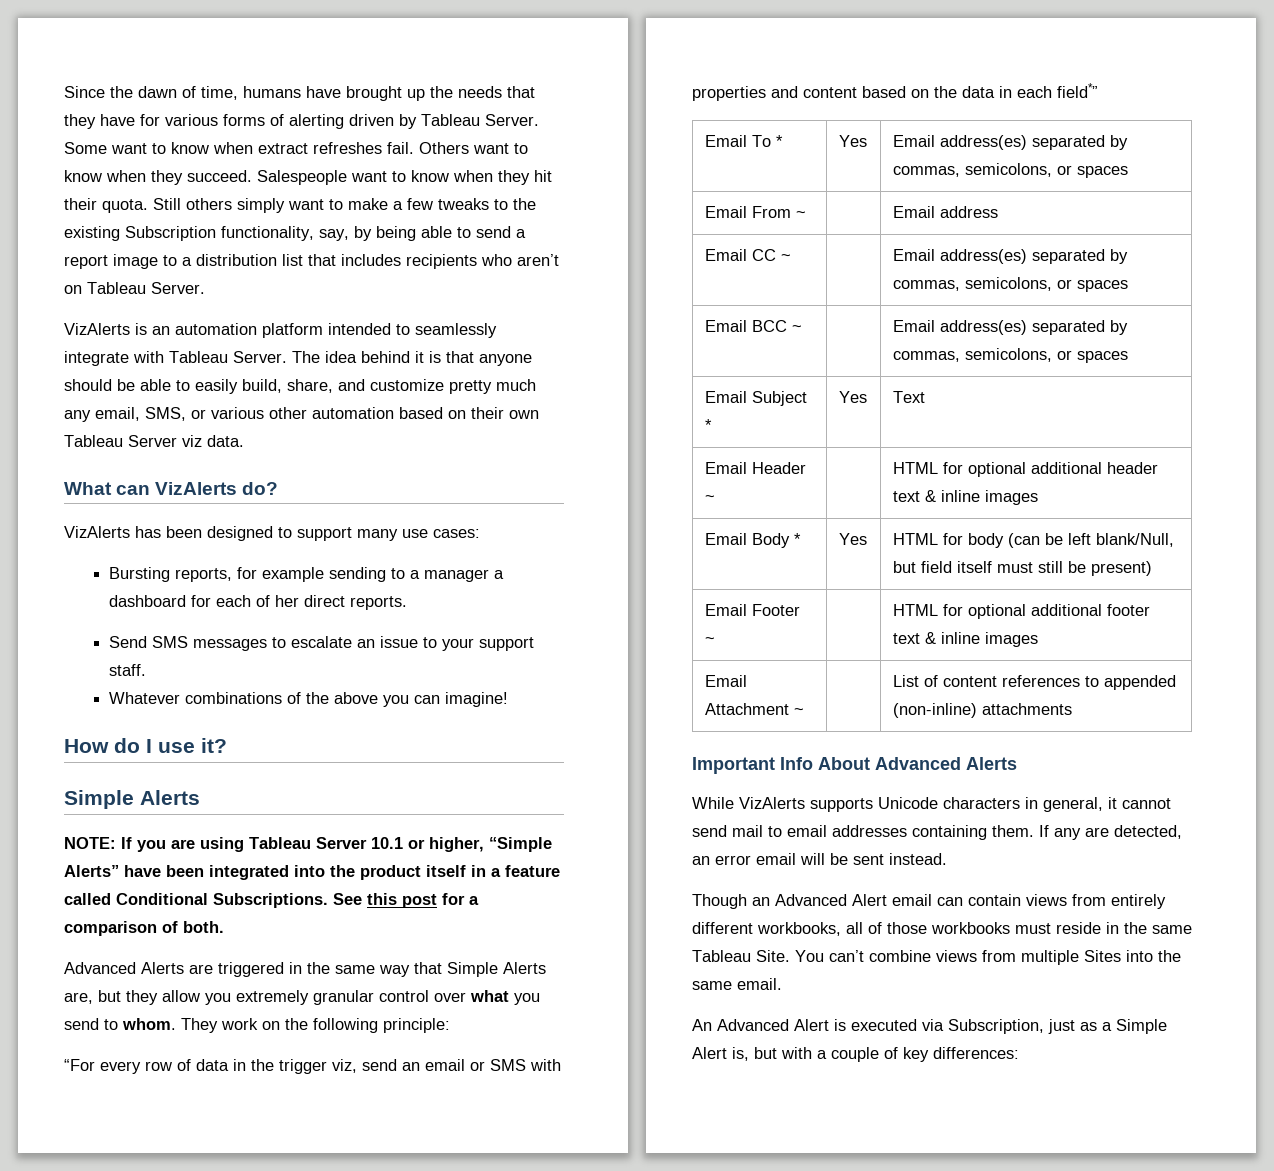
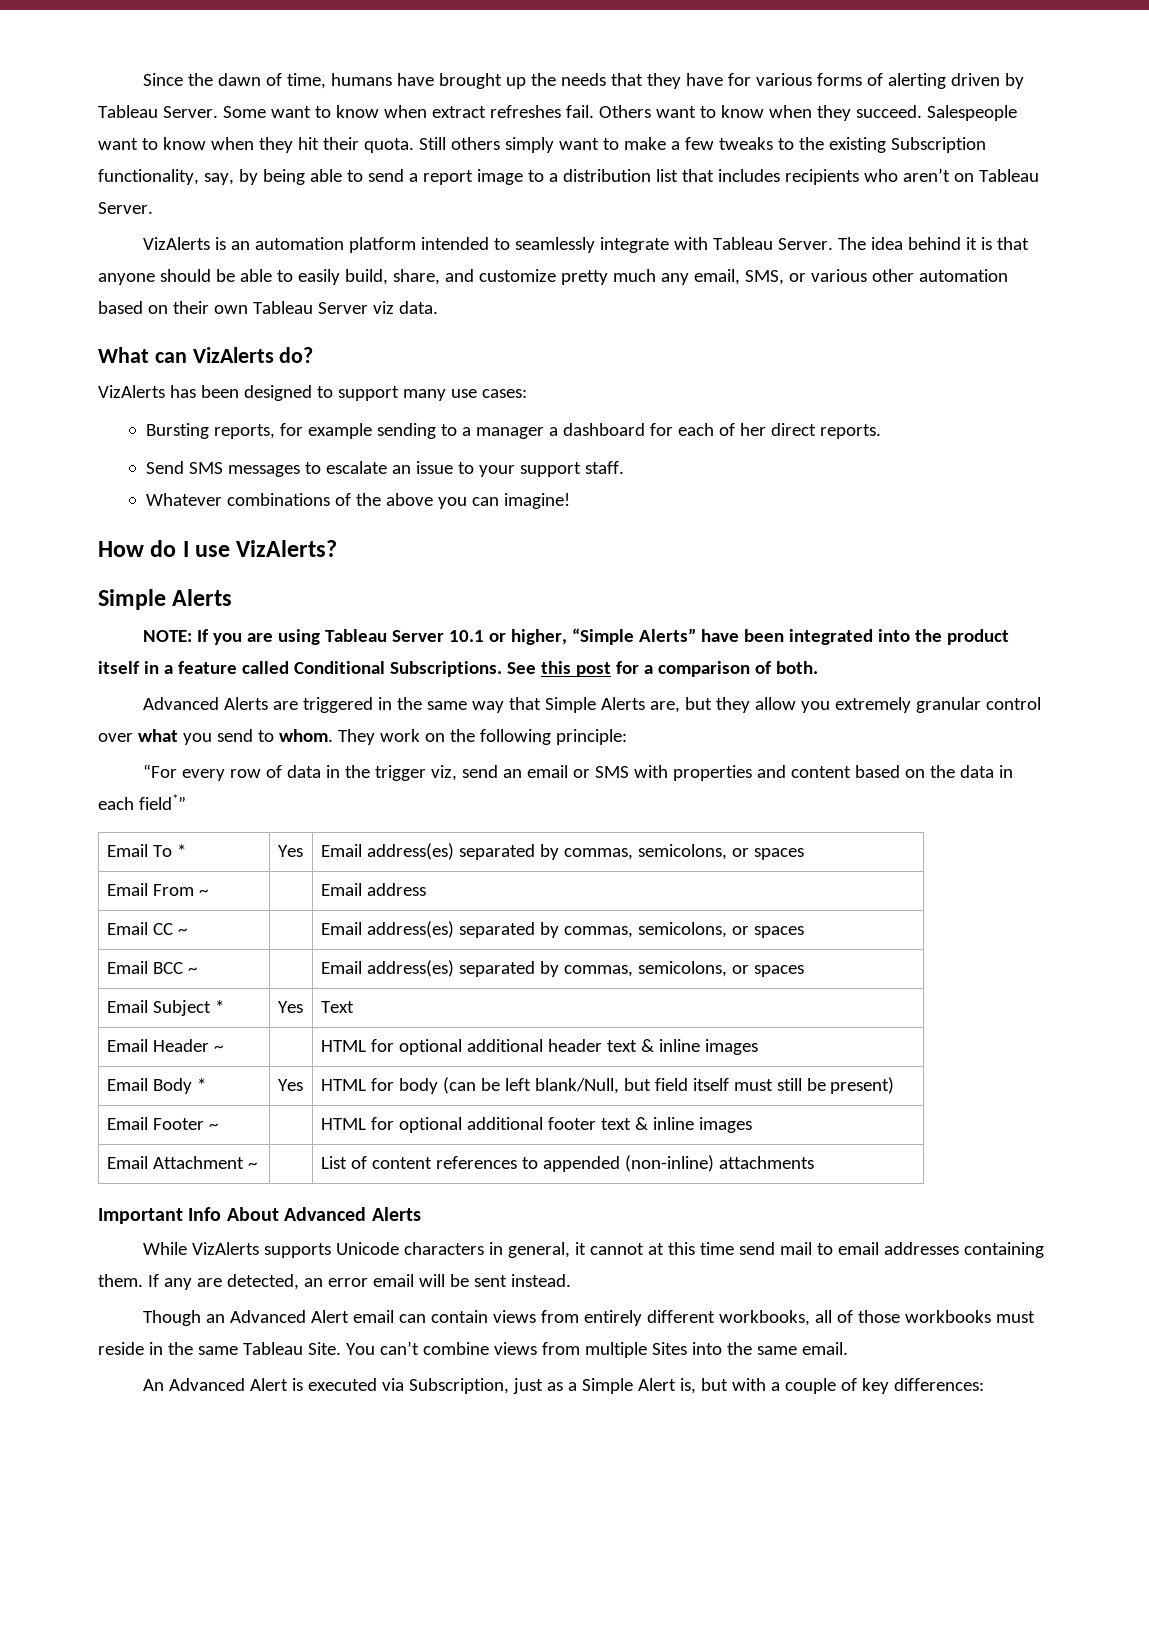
- How do I use it?
+ How do I use VizAlerts?
- While VizAlerts supports Unicode characters in general, it cannot send mail to email addresses containing them.
+ While VizAlerts supports Unicode characters in general, it cannot at this time send mail to email addresses containing them.

